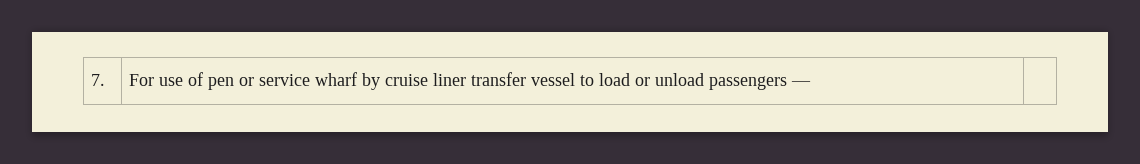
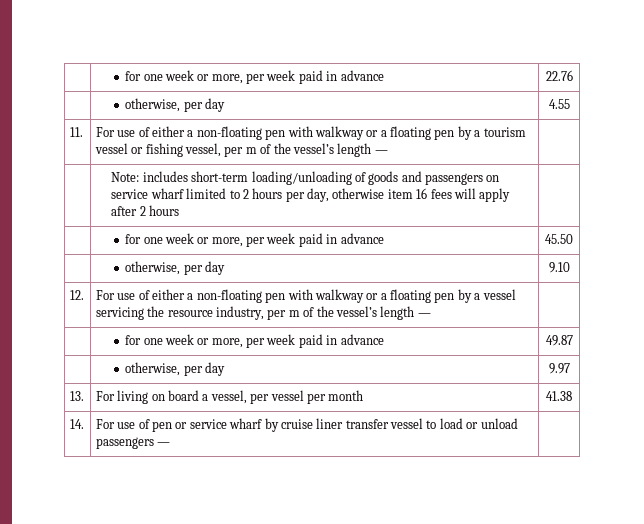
- 7. | For use of pen or service wharf by cruise liner transfer vessel to load or unload passengers — |
+ | for one week or more, per week paid in advance | 22.76
+ | otherwise, per day | 4.55
+ 11. | For use of either a non-floating pen with walkway or a floating pen by a tourism vessel or fishing vessel, per m of the vessel’s length — |
+ | Note: includes short-term loading/unloading of goods and passengers on service wharf limited to 2 hours per day, otherwise item 16 fees will apply after 2 hours |
+ | for one week or more, per week paid in advance | 45.50
+ | otherwise, per day | 9.10
+ 12. | For use of either a non-floating pen with walkway or a floating pen by a vessel servicing the resource industry, per m of the vessel’s length — |
+ | for one week or more, per week paid in advance | 49.87
+ | otherwise, per day | 9.97
+ 13. | For living on board a vessel, per vessel per month | 41.38
+ 14. | For use of pen or service wharf by cruise liner transfer vessel to load or unload passengers — |

